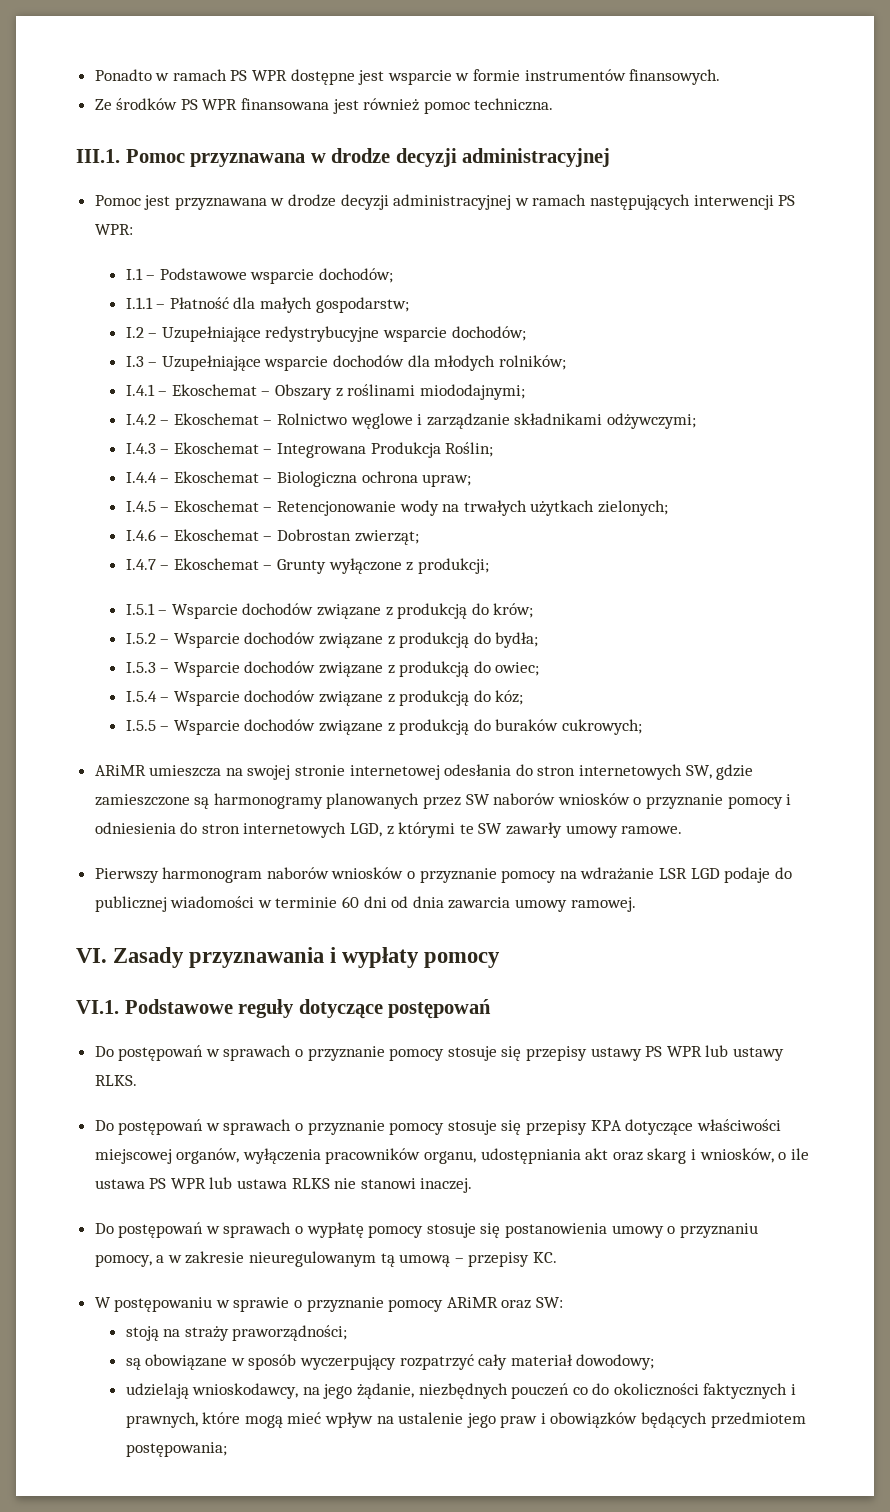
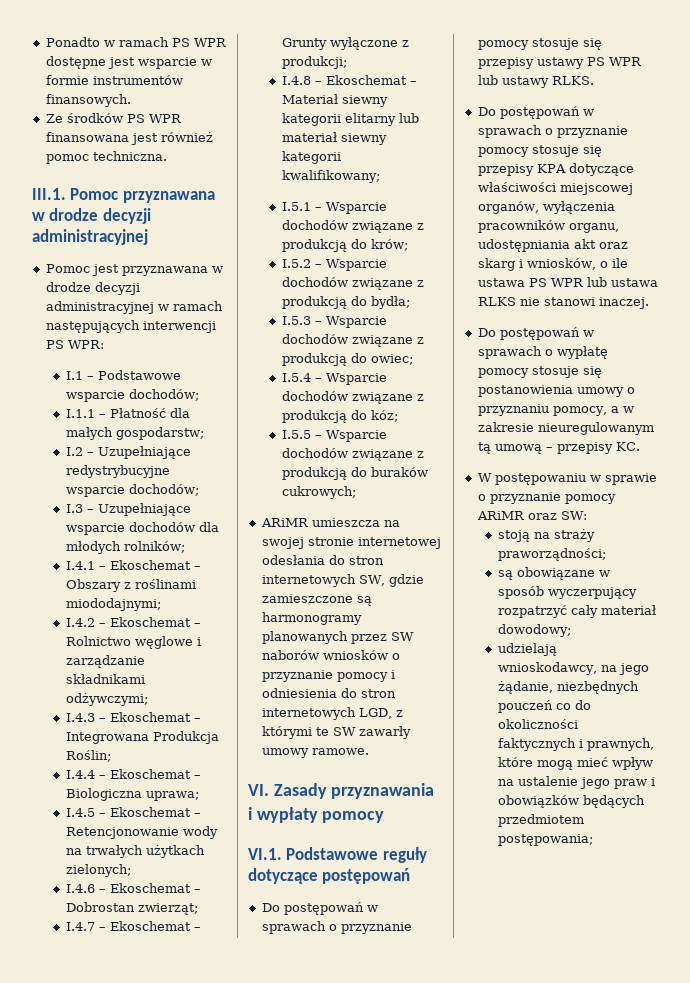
- I.4.4 – Ekoschemat – Biologiczna ochrona upraw;
+ I.4.4 – Ekoschemat – Biologiczna uprawa;
+ I.4.8 – Ekoschemat – Materiał siewny kategorii elitarny lub materiał siewny kategorii kwalifikowany;
- Pierwszy harmonogram naborów wniosków o przyznanie pomocy na wdrażanie LSR LGD podaje do publicznej wiadomości w terminie 60 dni od dnia zawarcia umowy ramowej.

